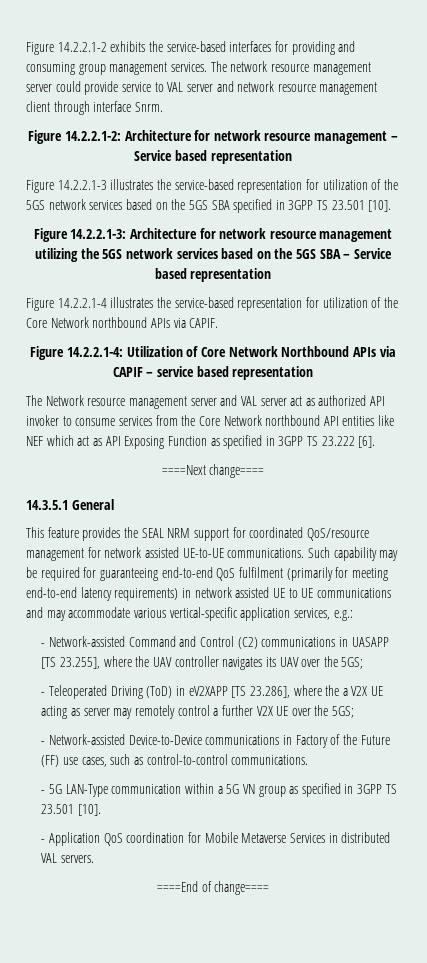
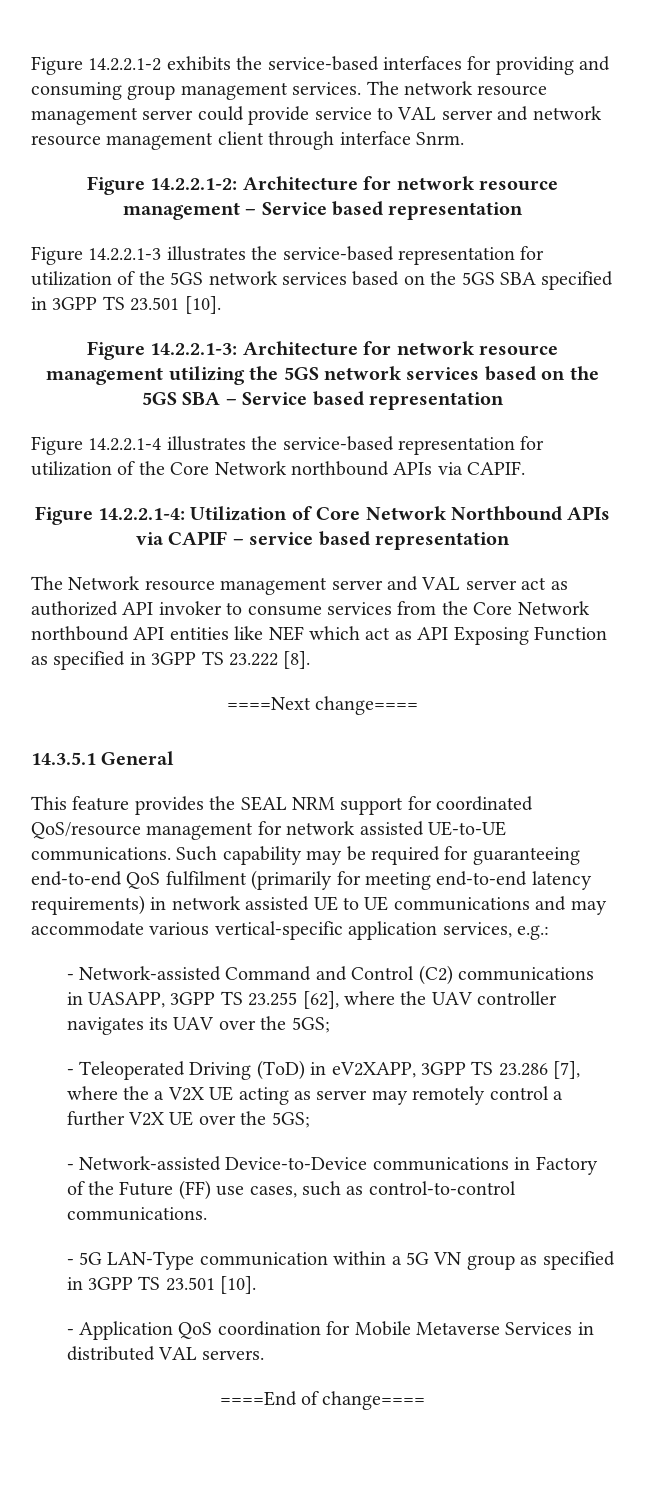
- The Network resource management server and VAL server act as authorized API invoker to consume services from the Core Network northbound API entities like NEF which act as API Exposing Function as specified in 3GPP TS 23.222 [6].
+ The Network resource management server and VAL server act as authorized API invoker to consume services from the Core Network northbound API entities like NEF which act as API Exposing Function as specified in 3GPP TS 23.222 [8].
- - Network-assisted Command and Control (C2) communications in UASAPP [TS 23.255], where the UAV controller navigates its UAV over the 5GS;
+ - Network-assisted Command and Control (C2) communications in UASAPP, 3GPP TS 23.255 [62], where the UAV controller navigates its UAV over the 5GS;
- - Teleoperated Driving (ToD) in eV2XAPP [TS 23.286], where the a V2X UE acting as server may remotely control a further V2X UE over the 5GS;
+ - Teleoperated Driving (ToD) in eV2XAPP, 3GPP TS 23.286 [7], where the a V2X UE acting as server may remotely control a further V2X UE over the 5GS;

